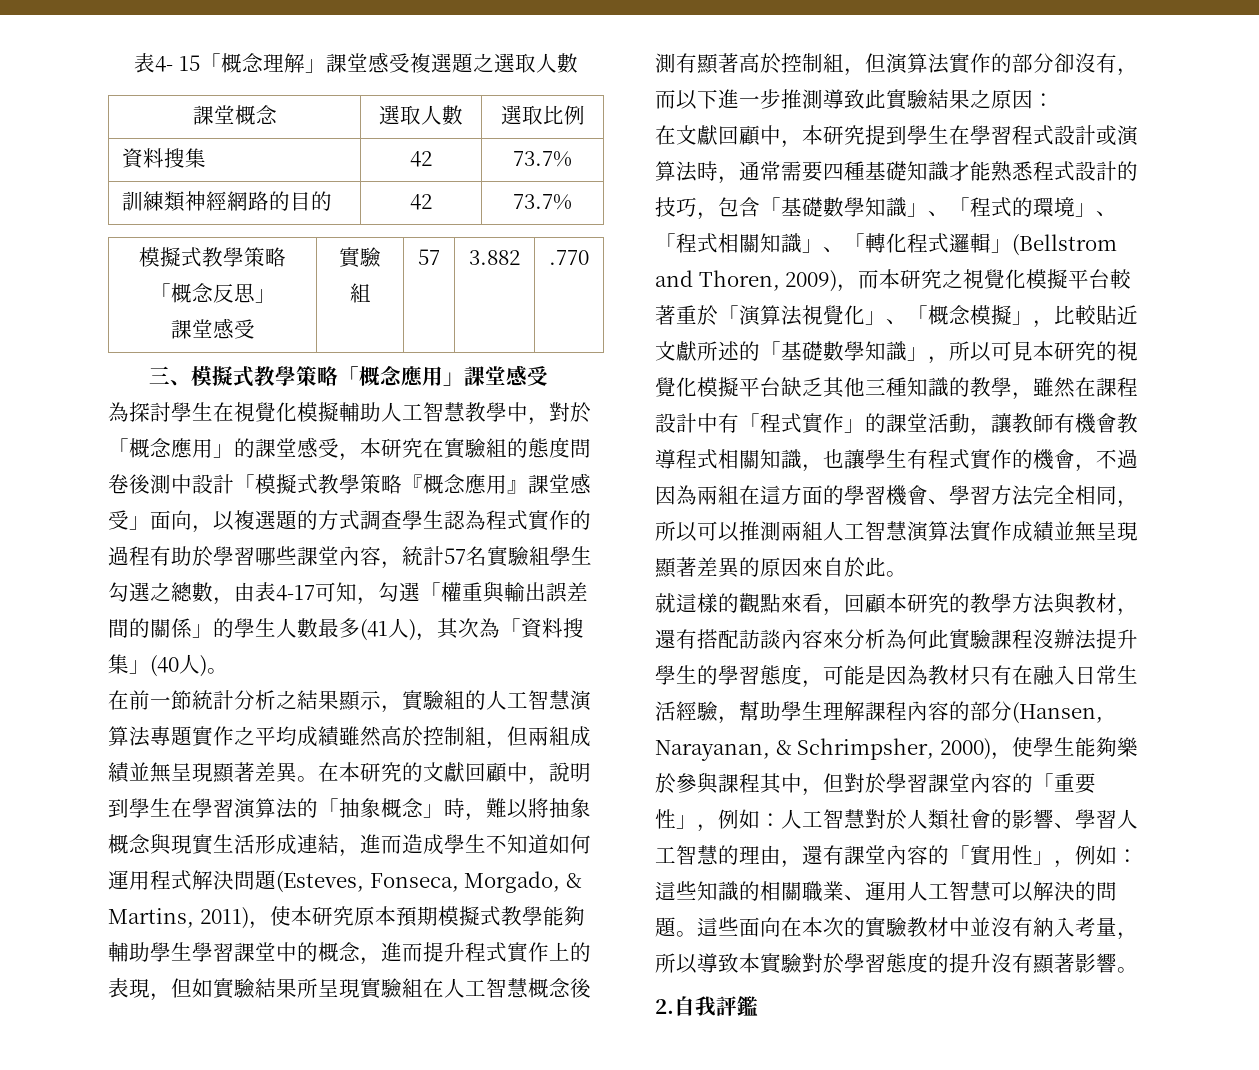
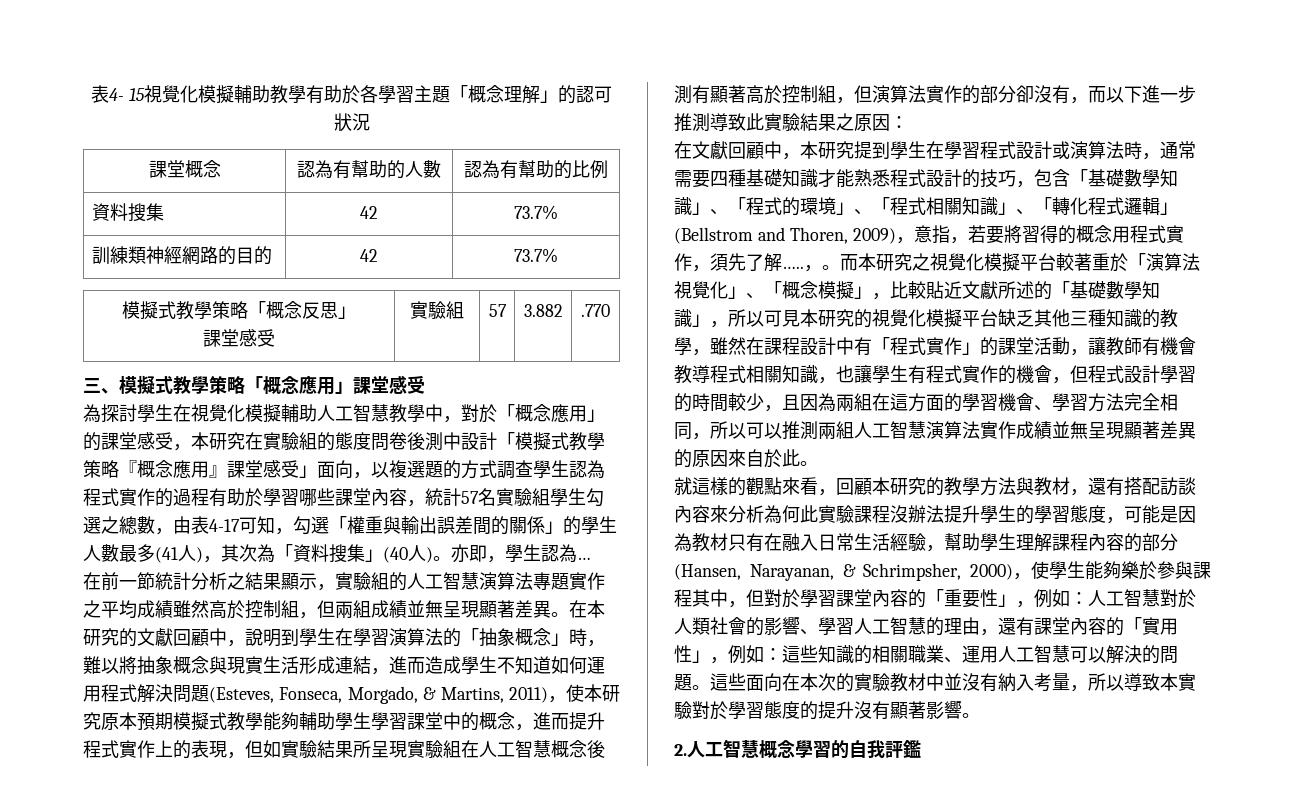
- 表4- 15「概念理解」課堂感受複選題之選取人數
- 課堂概念 | 選取人數 | 選取比例
+ 表4- 15視覺化模擬輔助教學有助於各學習主題「概念理解」的認可狀況
+ 課堂概念 | 認為有幫助的人數 | 認為有幫助的比例
+ 亦即，學生認為…
- 在文獻回顧中，本研究提到學生在學習程式設計或演算法時，通常需要四種基礎知識才能熟悉程式設計的技巧，包含「基礎數學知識」、「程式的環境」、「程式相關知識」、「轉化程式邏輯」(Bellstrom and Thoren, 2009)，而本研究之視覺化模擬平台較著重於「演算法視覺化」、「概念模擬」，比較貼近文獻所述的「基礎數學知識」，所以可見本研究的視覺化模擬平台缺乏其他三種知識的教學，雖然在課程設計中有「程式實作」的課堂活動，讓教師有機會教導程式相關知識，也讓學生有程式實作的機會，不過因為兩組在這方面的學習機會、學習方法完全相同，所以可以推測兩組人工智慧演算法實作成績並無呈現顯著差異的原因來自於此。
+ 在文獻回顧中，本研究提到學生在學習程式設計或演算法時，通常需要四種基礎知識才能熟悉程式設計的技巧，包含「基礎數學知識」、「程式的環境」、「程式相關知識」、「轉化程式邏輯」(Bellstrom and Thoren, 2009)，意指，若要將習得的概念用程式實作，須先了解…..，。而本研究之視覺化模擬平台較著重於「演算法視覺化」、「概念模擬」，比較貼近文獻所述的「基礎數學知識」，所以可見本研究的視覺化模擬平台缺乏其他三種知識的教學，雖然在課程設計中有「程式實作」的課堂活動，讓教師有機會教導程式相關知識，也讓學生有程式實作的機會，但程式設計學習的時間較少，且因為兩組在這方面的學習機會、學習方法完全相同，所以可以推測兩組人工智慧演算法實作成績並無呈現顯著差異的原因來自於此。
- 2.自我評鑑
+ 2.人工智慧概念學習的自我評鑑

